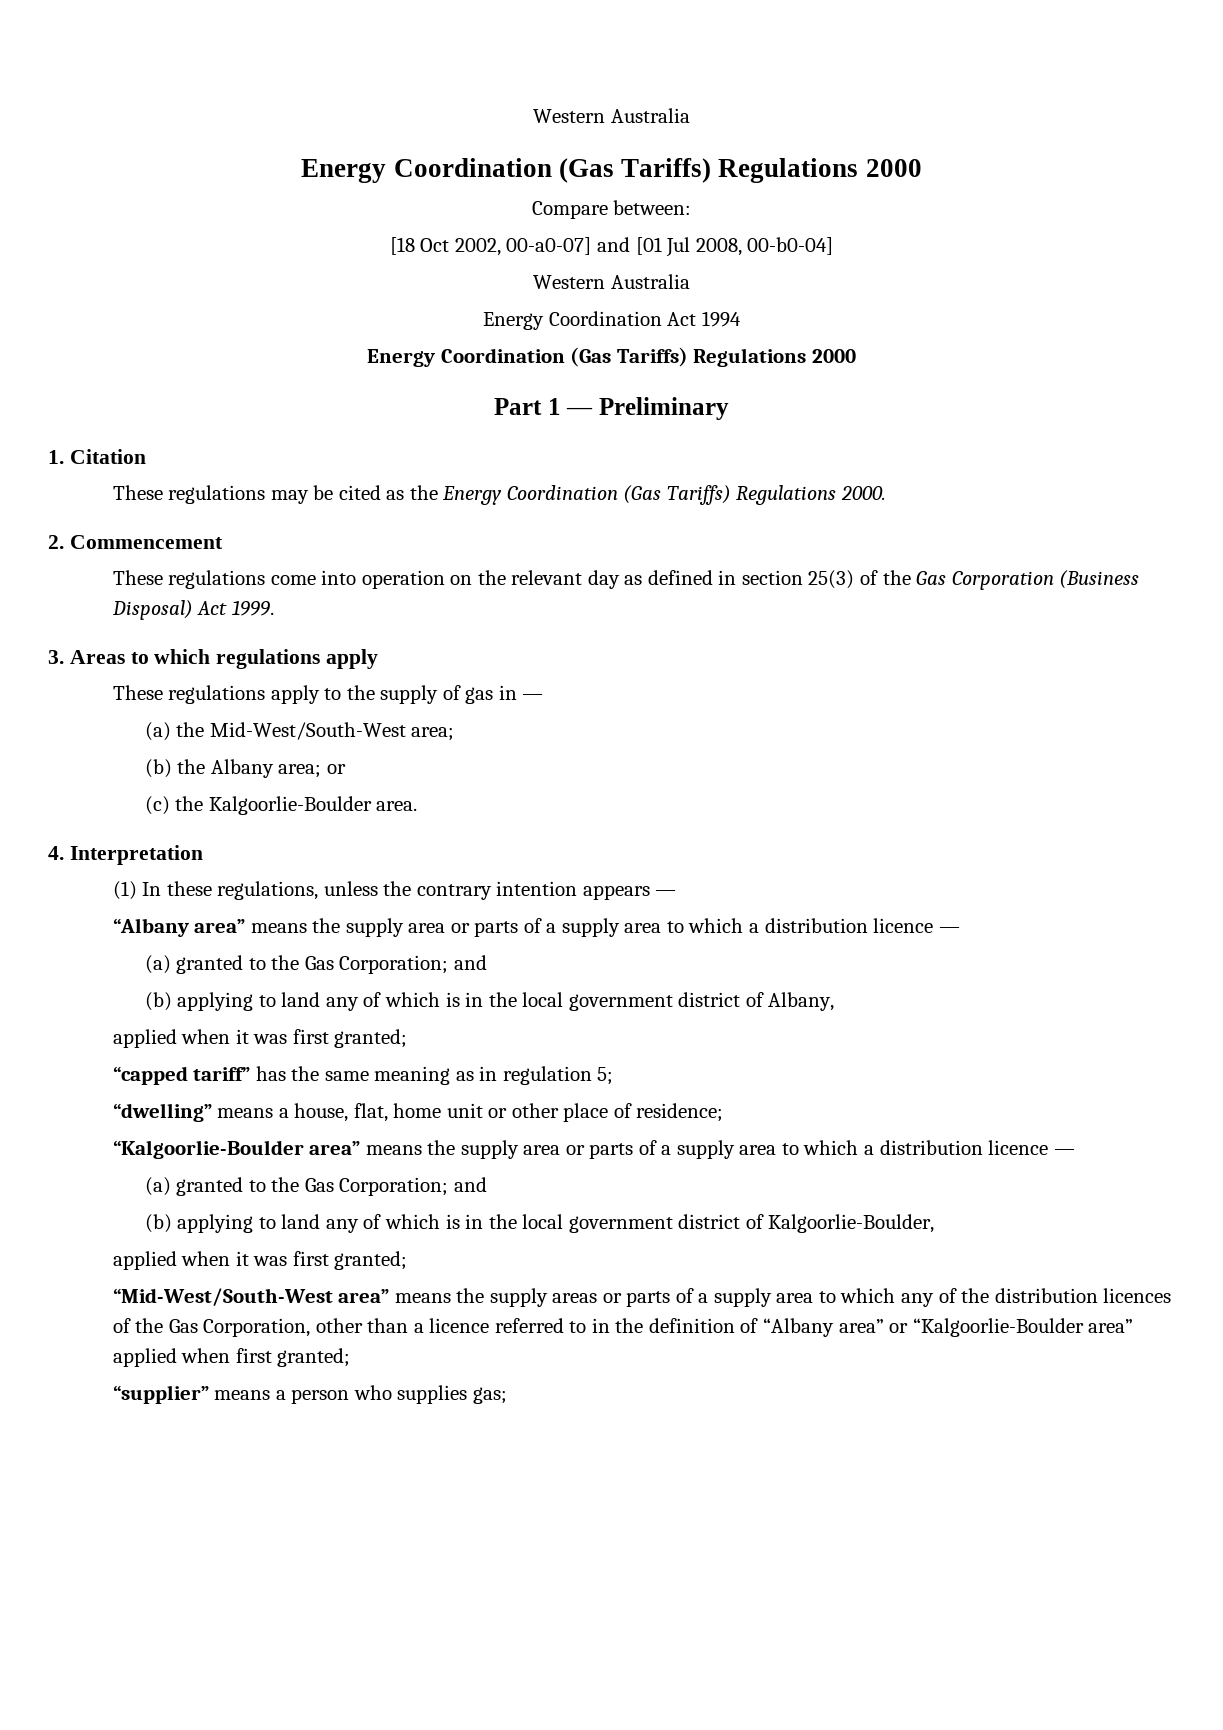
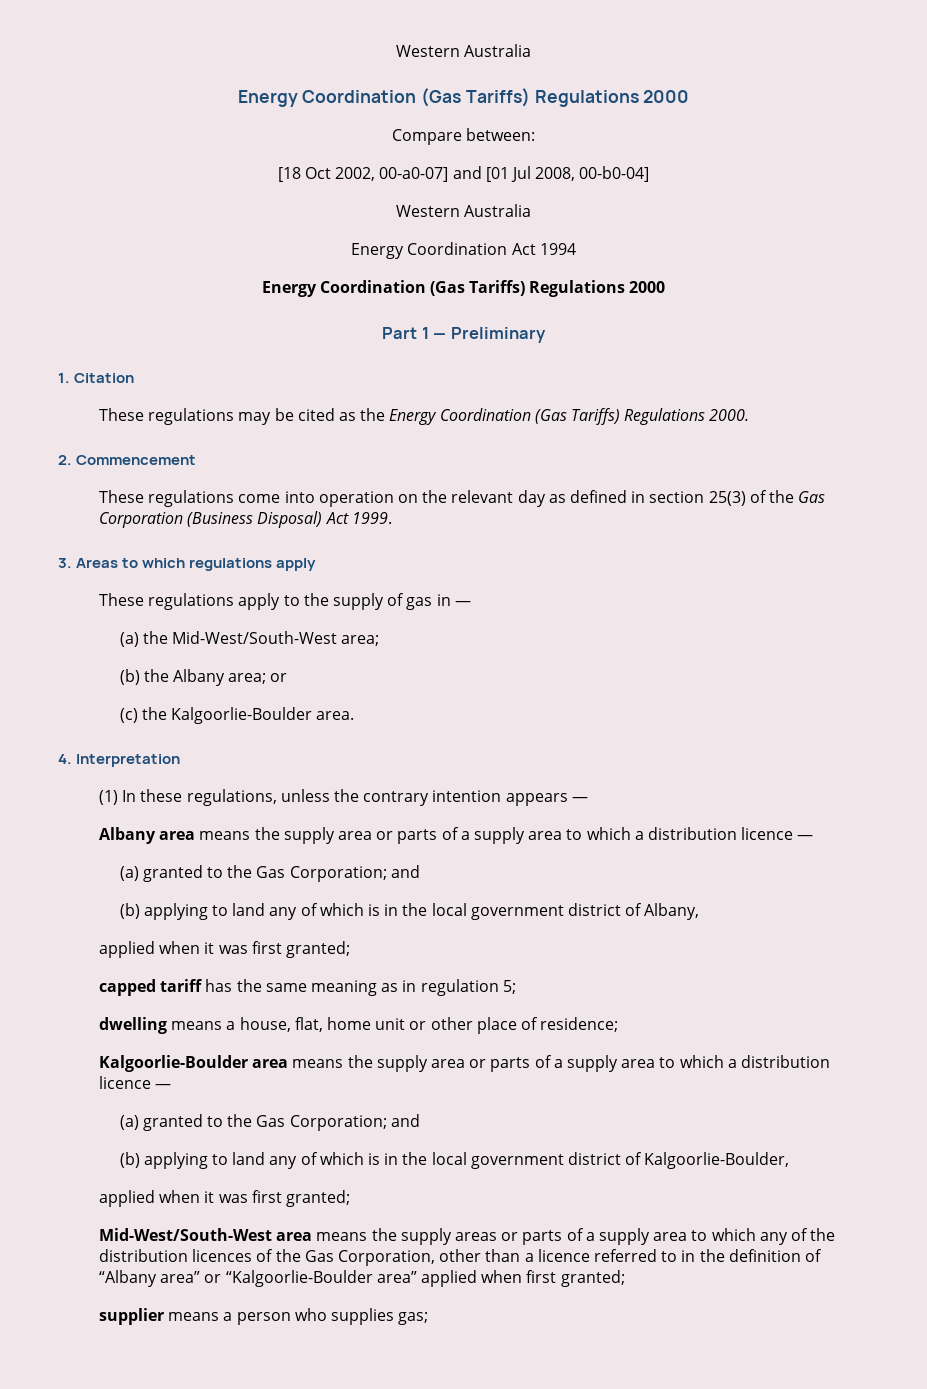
- “Albany area” means the supply area or parts of a supply area to which a distribution licence —
+ Albany area means the supply area or parts of a supply area to which a distribution licence —
- “capped tariff” has the same meaning as in regulation 5;
+ capped tariff has the same meaning as in regulation 5;
- “dwelling” means a house, flat, home unit or other place of residence;
+ dwelling means a house, flat, home unit or other place of residence;
- “Kalgoorlie-Boulder area” means the supply area or parts of a supply area to which a distribution licence —
+ Kalgoorlie-Boulder area means the supply area or parts of a supply area to which a distribution licence —
- “Mid-West/South-West area” means the supply areas or parts of a supply area to which any of the distribution licences of the Gas Corporation, other than a licence referred to in the definition of “Albany area” or “Kalgoorlie-Boulder area” applied when first granted;
+ Mid-West/South-West area means the supply areas or parts of a supply area to which any of the distribution licences of the Gas Corporation, other than a licence referred to in the definition of “Albany area” or “Kalgoorlie-Boulder area” applied when first granted;
- “supplier” means a person who supplies gas;
+ supplier means a person who supplies gas;

